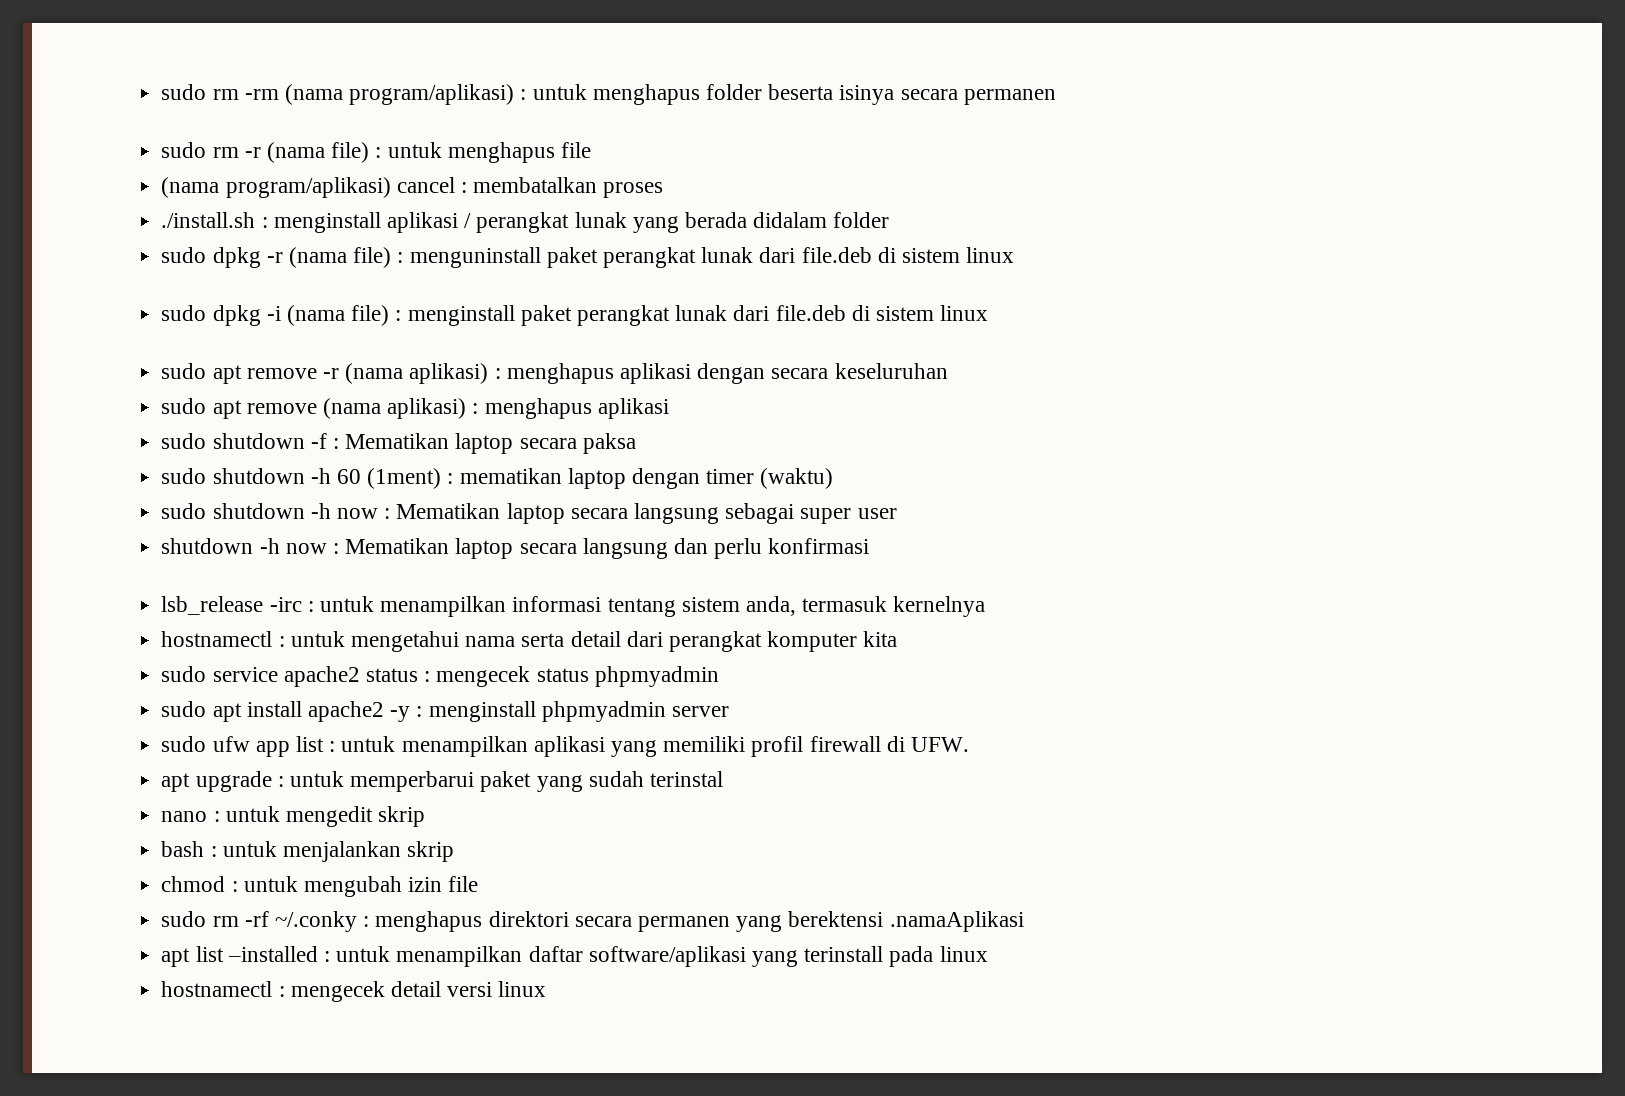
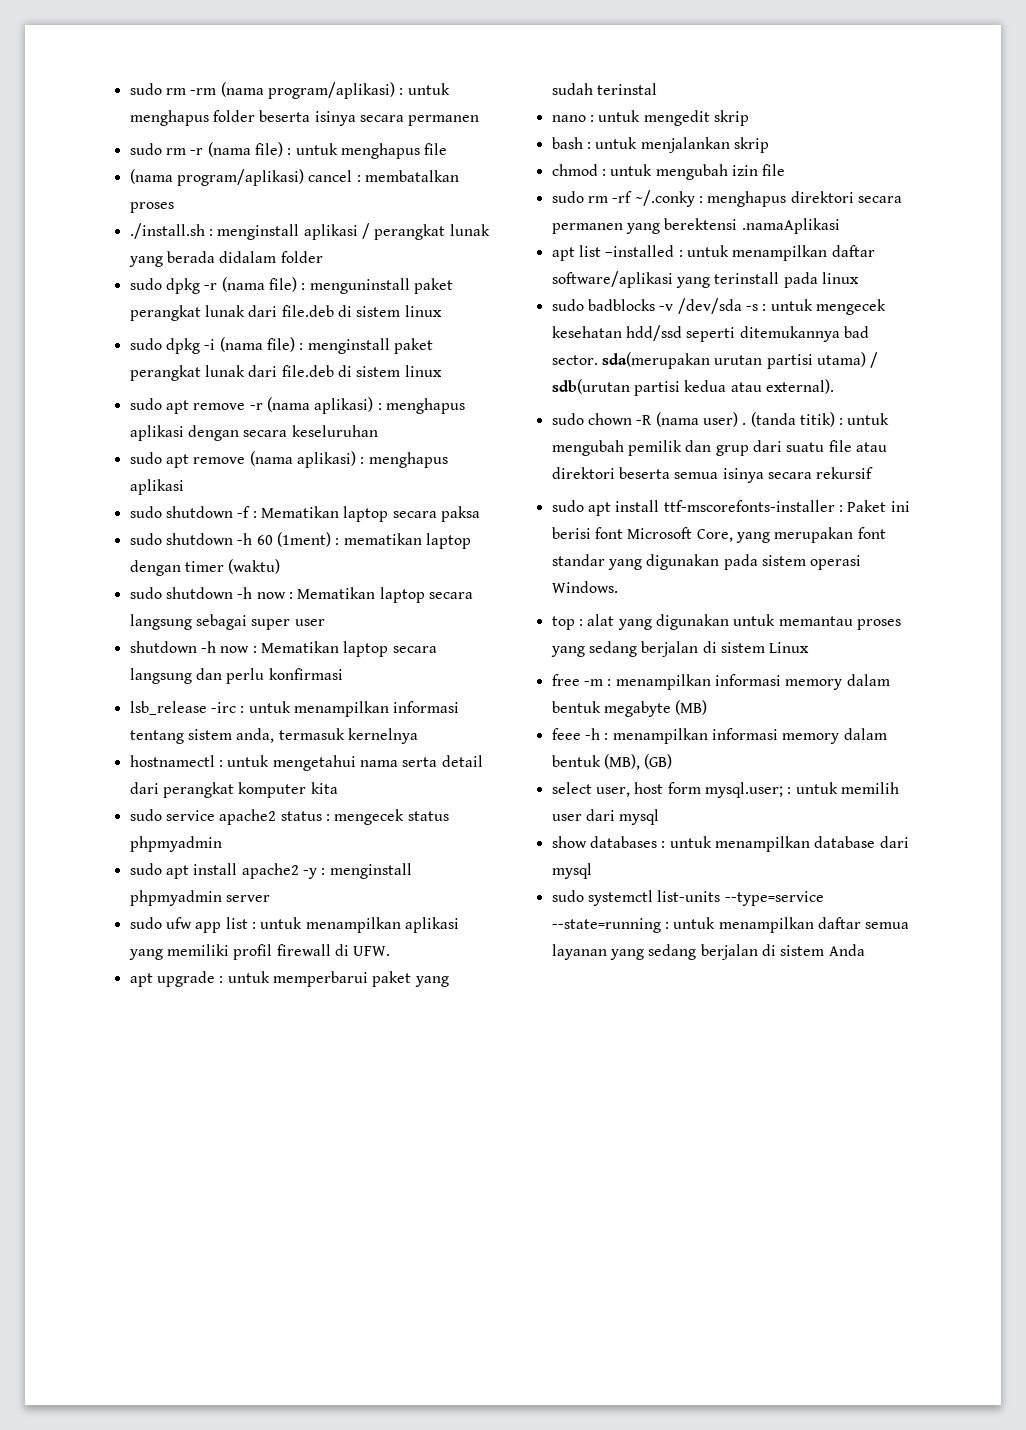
- hostnamectl : mengecek detail versi linux
+ sudo badblocks -v /dev/sda -s : untuk mengecek kesehatan hdd/ssd seperti ditemukannya bad sector. sda(merupakan urutan partisi utama) / sdb(urutan partisi kedua atau external).
+ sudo chown -R (nama user) . (tanda titik) : untuk mengubah pemilik dan grup dari suatu file atau direktori beserta semua isinya secara rekursif
+ sudo apt install ttf-mscorefonts-installer : Paket ini berisi font Microsoft Core, yang merupakan font standar yang digunakan pada sistem operasi Windows.
+ top : alat yang digunakan untuk memantau proses yang sedang berjalan di sistem Linux
+ free -m : menampilkan informasi memory dalam bentuk megabyte (MB)
+ feee -h : menampilkan informasi memory dalam bentuk (MB), (GB)
+ select user, host form mysql.user; : untuk memilih user dari mysql
+ show databases : untuk menampilkan database dari mysql
+ sudo systemctl list-units --type=service --state=running : untuk menampilkan daftar semua layanan yang sedang berjalan di sistem Anda

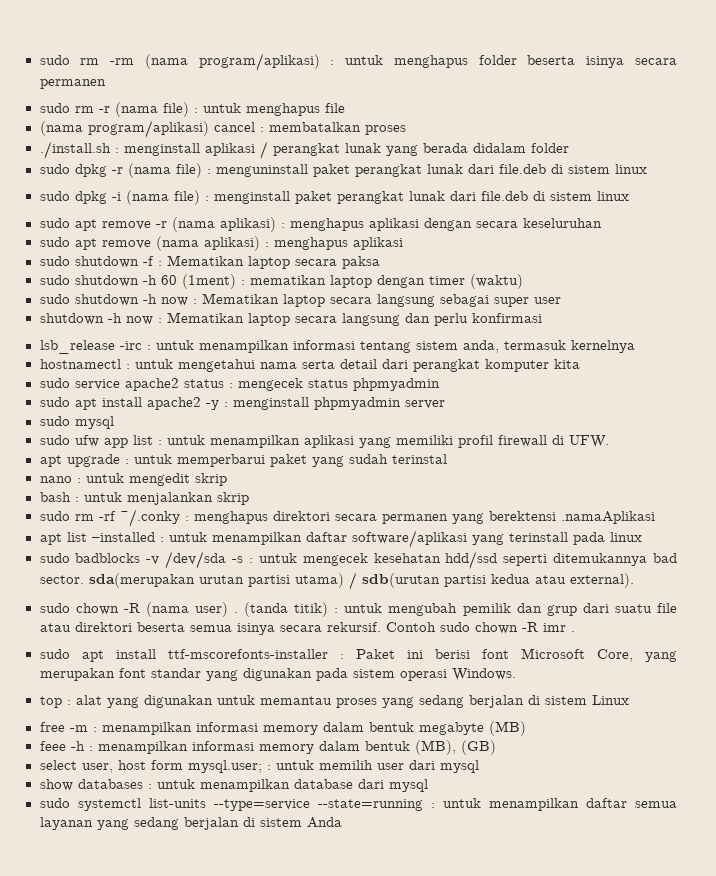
+ sudo mysql
- chmod : untuk mengubah izin file
- (tanda titik) : untuk mengubah pemilik dan grup dari suatu file atau direktori beserta semua isinya secara rekursif
+ (tanda titik) : untuk mengubah pemilik dan grup dari suatu file atau direktori beserta semua isinya secara rekursif. Contoh sudo chown -R imr .

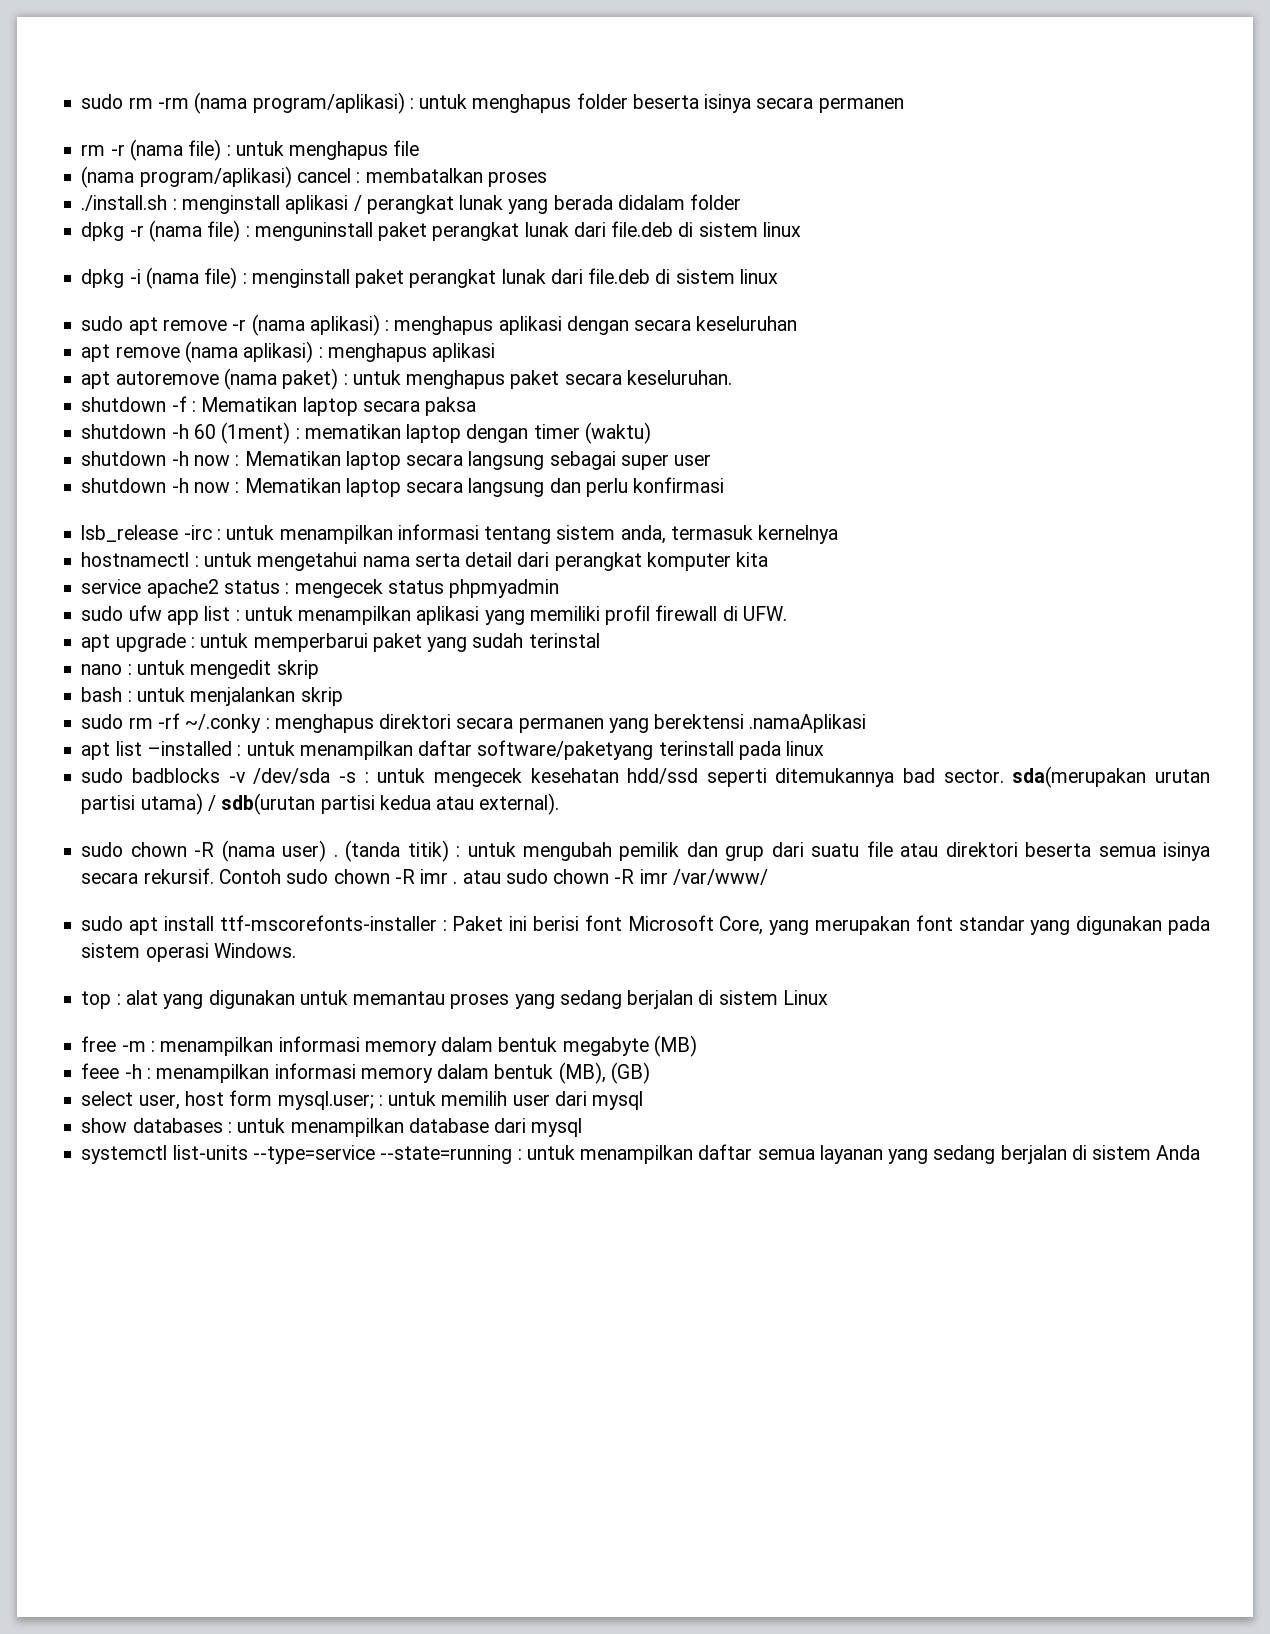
- sudo rm -r (nama file) : untuk menghapus file
+ rm -r (nama file) : untuk menghapus file
- sudo dpkg -r (nama file) : menguninstall paket perangkat lunak dari file.deb di sistem linux
+ dpkg -r (nama file) : menguninstall paket perangkat lunak dari file.deb di sistem linux
- sudo dpkg -i (nama file) : menginstall paket perangkat lunak dari file.deb di sistem linux
+ dpkg -i (nama file) : menginstall paket perangkat lunak dari file.deb di sistem linux
- sudo apt remove (nama aplikasi) : menghapus aplikasi
+ apt remove (nama aplikasi) : menghapus aplikasi
- sudo shutdown -f : Mematikan laptop secara paksa
+ apt autoremove (nama paket) : untuk menghapus paket secara keseluruhan.
+ shutdown -f : Mematikan laptop secara paksa
- sudo shutdown -h 60 (1ment) : mematikan laptop dengan timer (waktu)
+ shutdown -h 60 (1ment) : mematikan laptop dengan timer (waktu)
- sudo shutdown -h now : Mematikan laptop secara langsung sebagai super user
+ shutdown -h now : Mematikan laptop secara langsung sebagai super user
- sudo service apache2 status : mengecek status phpmyadmin
+ service apache2 status : mengecek status phpmyadmin
- sudo apt install apache2 -y : menginstall phpmyadmin server
- sudo mysql
- apt list –installed : untuk menampilkan daftar software/aplikasi yang terinstall pada linux
+ apt list –installed : untuk menampilkan daftar software/paketyang terinstall pada linux
- Contoh sudo chown -R imr .
+ Contoh sudo chown -R imr . atau sudo chown -R imr /var/www/
- sudo systemctl list-units --type=service --state=running : untuk menampilkan daftar semua layanan yang sedang berjalan di sistem Anda
+ systemctl list-units --type=service --state=running : untuk menampilkan daftar semua layanan yang sedang berjalan di sistem Anda

